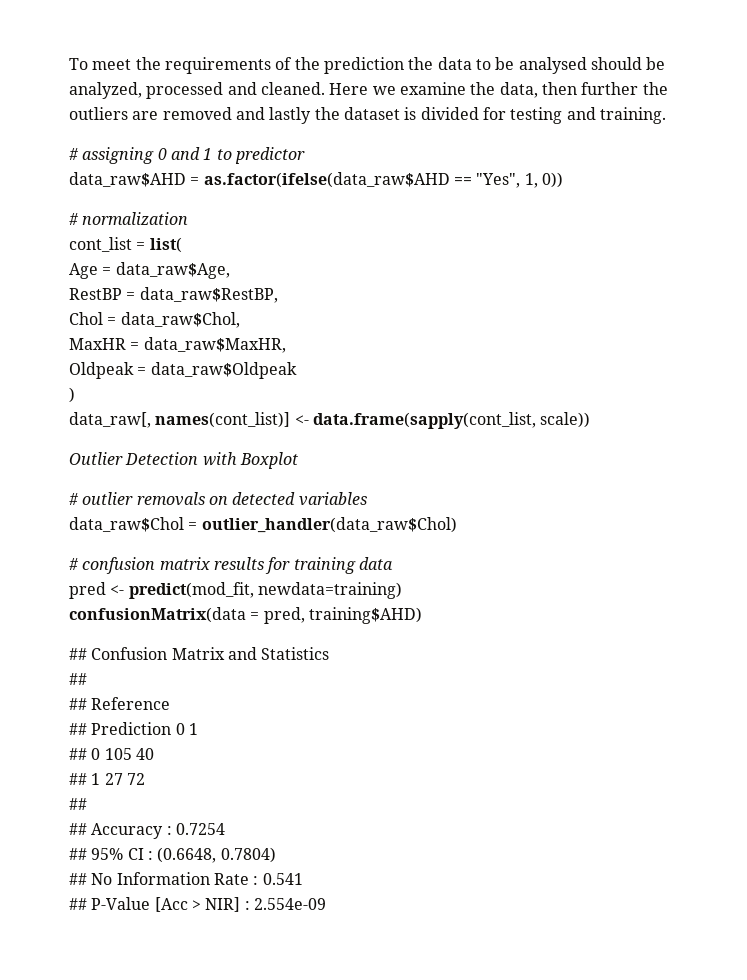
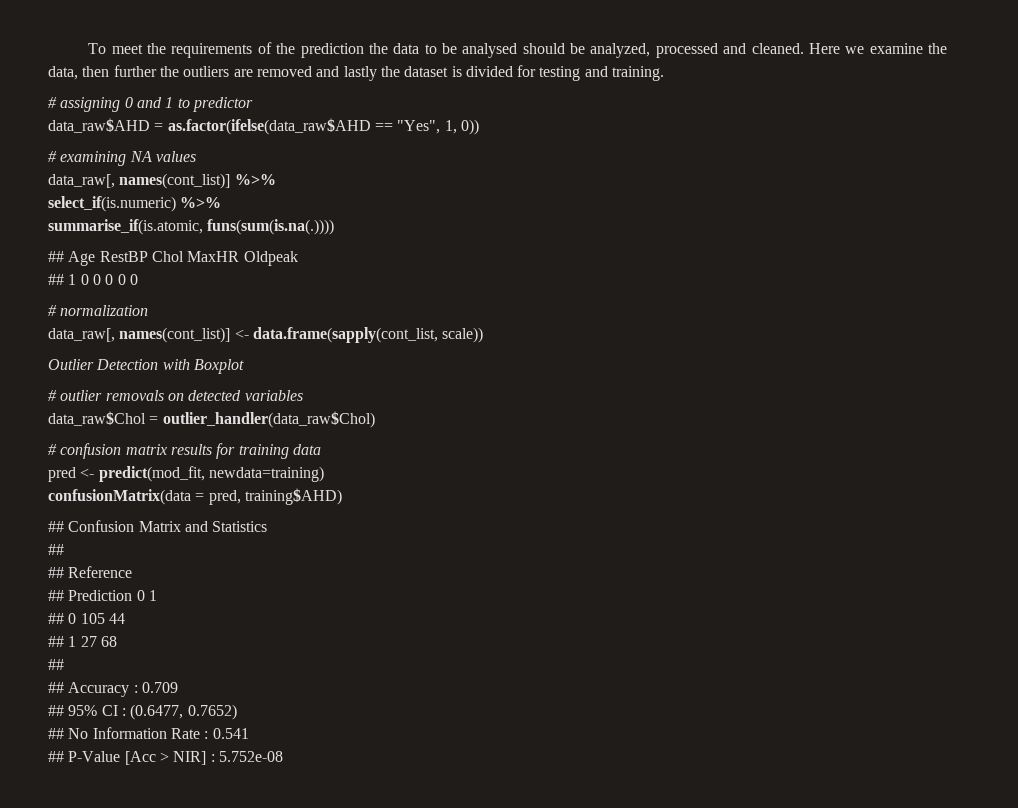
+ # examining NA values
+ data_raw[, names(cont_list)] %>%
+ select_if(is.numeric) %>%
+ summarise_if(is.atomic, funs(sum(is.na(.))))
+ ## Age RestBP Chol MaxHR Oldpeak
+ ## 1 0 0 0 0 0
  # normalization
- cont_list = list(
- Age = data_raw$Age,
- RestBP = data_raw$RestBP,
- Chol = data_raw$Chol,
- MaxHR = data_raw$MaxHR,
- Oldpeak = data_raw$Oldpeak
- )
- ## 0 105 40
+ ## 0 105 44
- ## 1 27 72
+ ## 1 27 68
- ## Accuracy : 0.7254
+ ## Accuracy : 0.709
- ## 95% CI : (0.6648, 0.7804)
+ ## 95% CI : (0.6477, 0.7652)
- ## P-Value [Acc > NIR] : 2.554e-09
+ ## P-Value [Acc > NIR] : 5.752e-08

